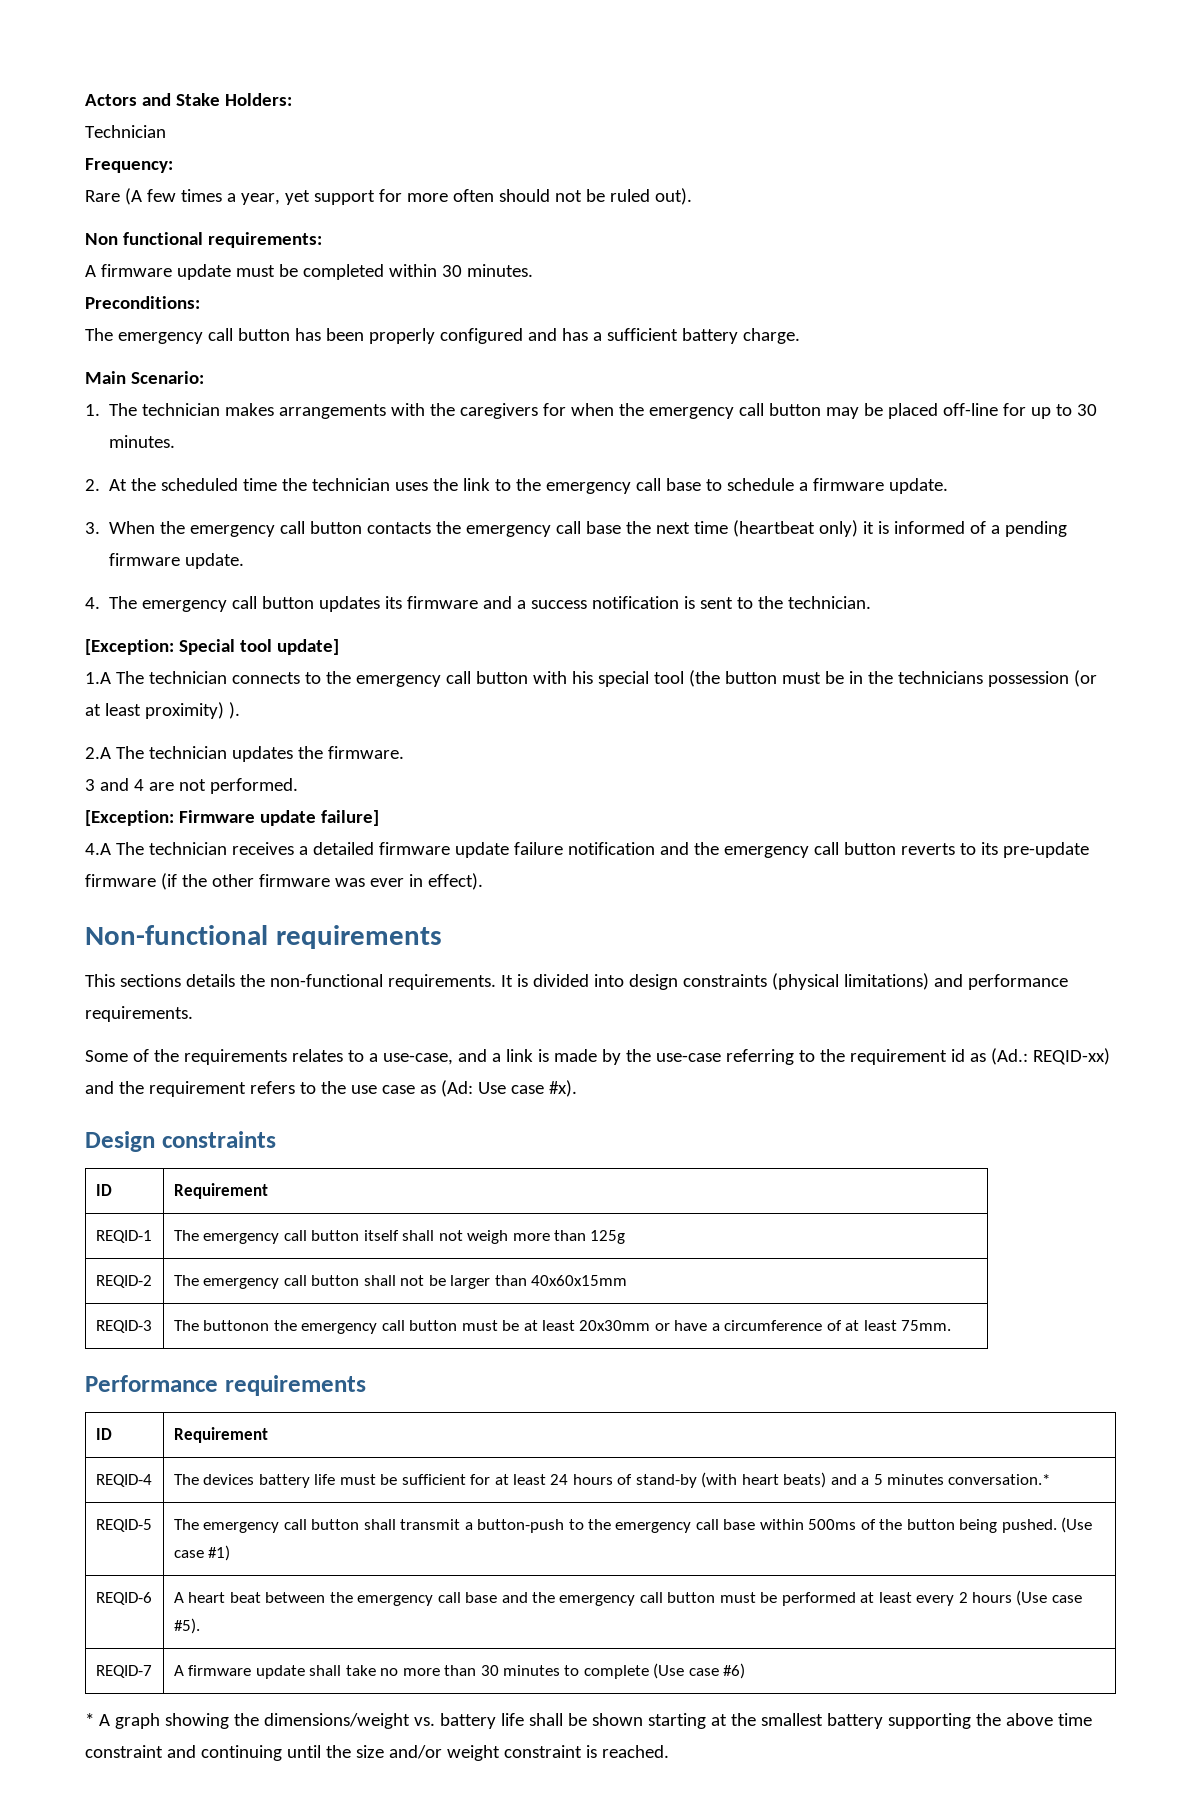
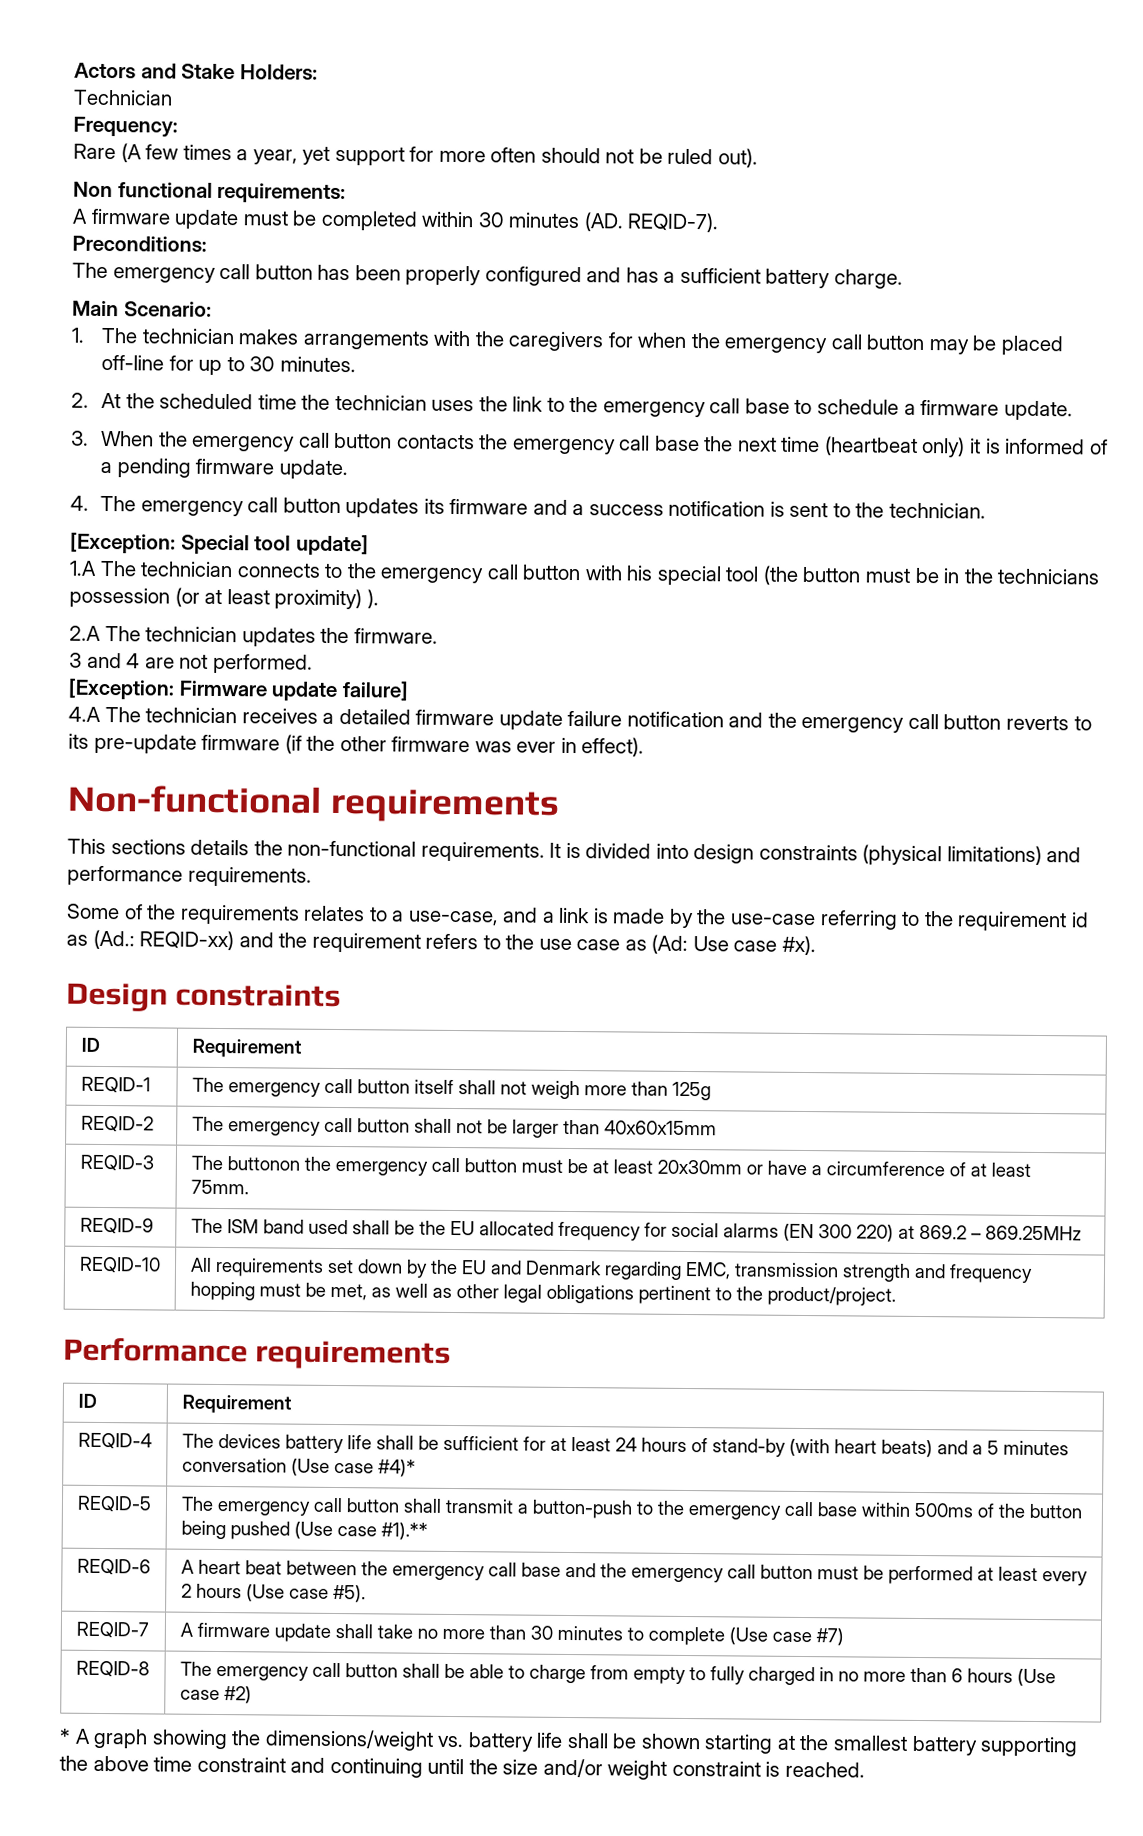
- A firmware update must be completed within 30 minutes.
+ A firmware update must be completed within 30 minutes (AD. REQID-7).
+ REQID-9 | The ISM band used shall be the EU allocated frequency for social alarms (EN 300 220) at 869.2 – 869.25MHz
+ REQID-10 | All requirements set down by the EU and Denmark regarding EMC, transmission strength and frequency hopping must be met, as well as other legal obligations pertinent to the product/project.
- REQID-4 | The devices battery life must be sufficient for at least 24 hours of stand-by (with heart beats) and a 5 minutes conversation.*
+ REQID-4 | The devices battery life shall be sufficient for at least 24 hours of stand-by (with heart beats) and a 5 minutes conversation (Use case #4)*
- REQID-5 | The emergency call button shall transmit a button-push to the emergency call base within 500ms of the button being pushed. (Use case #1)
+ REQID-5 | The emergency call button shall transmit a button-push to the emergency call base within 500ms of the button being pushed (Use case #1).**
- REQID-7 | A firmware update shall take no more than 30 minutes to complete (Use case #6)
+ REQID-7 | A firmware update shall take no more than 30 minutes to complete (Use case #7)
+ REQID-8 | The emergency call button shall be able to charge from empty to fully charged in no more than 6 hours (Use case #2)

